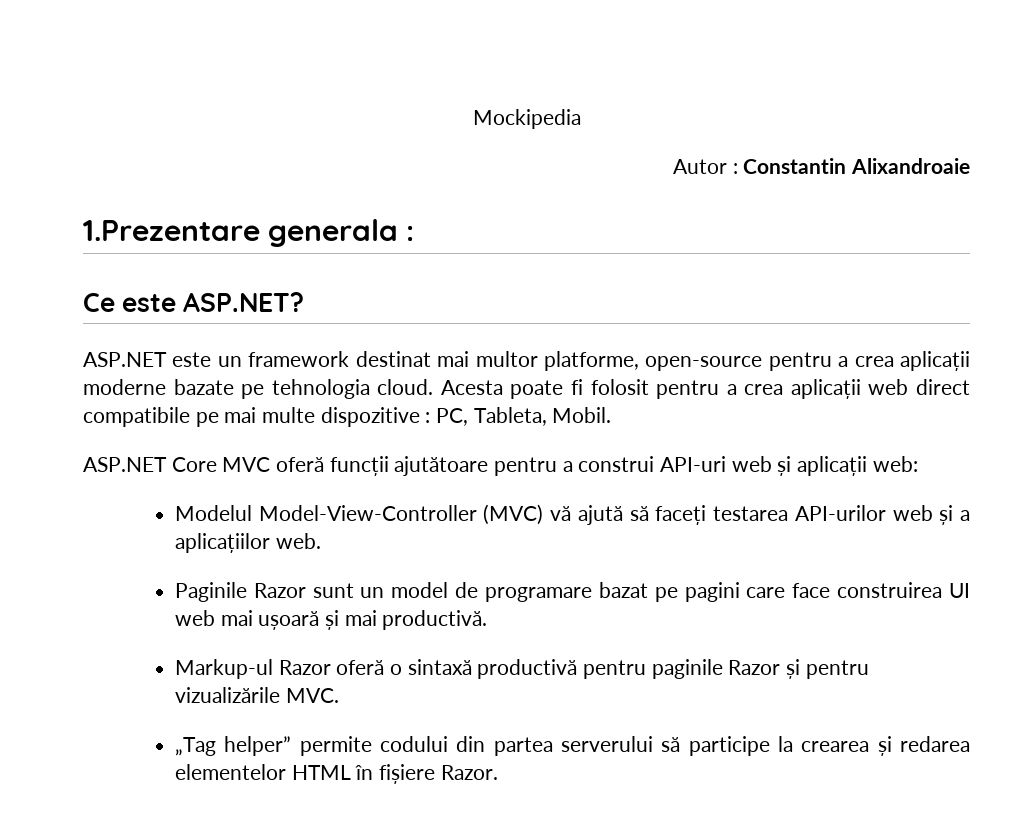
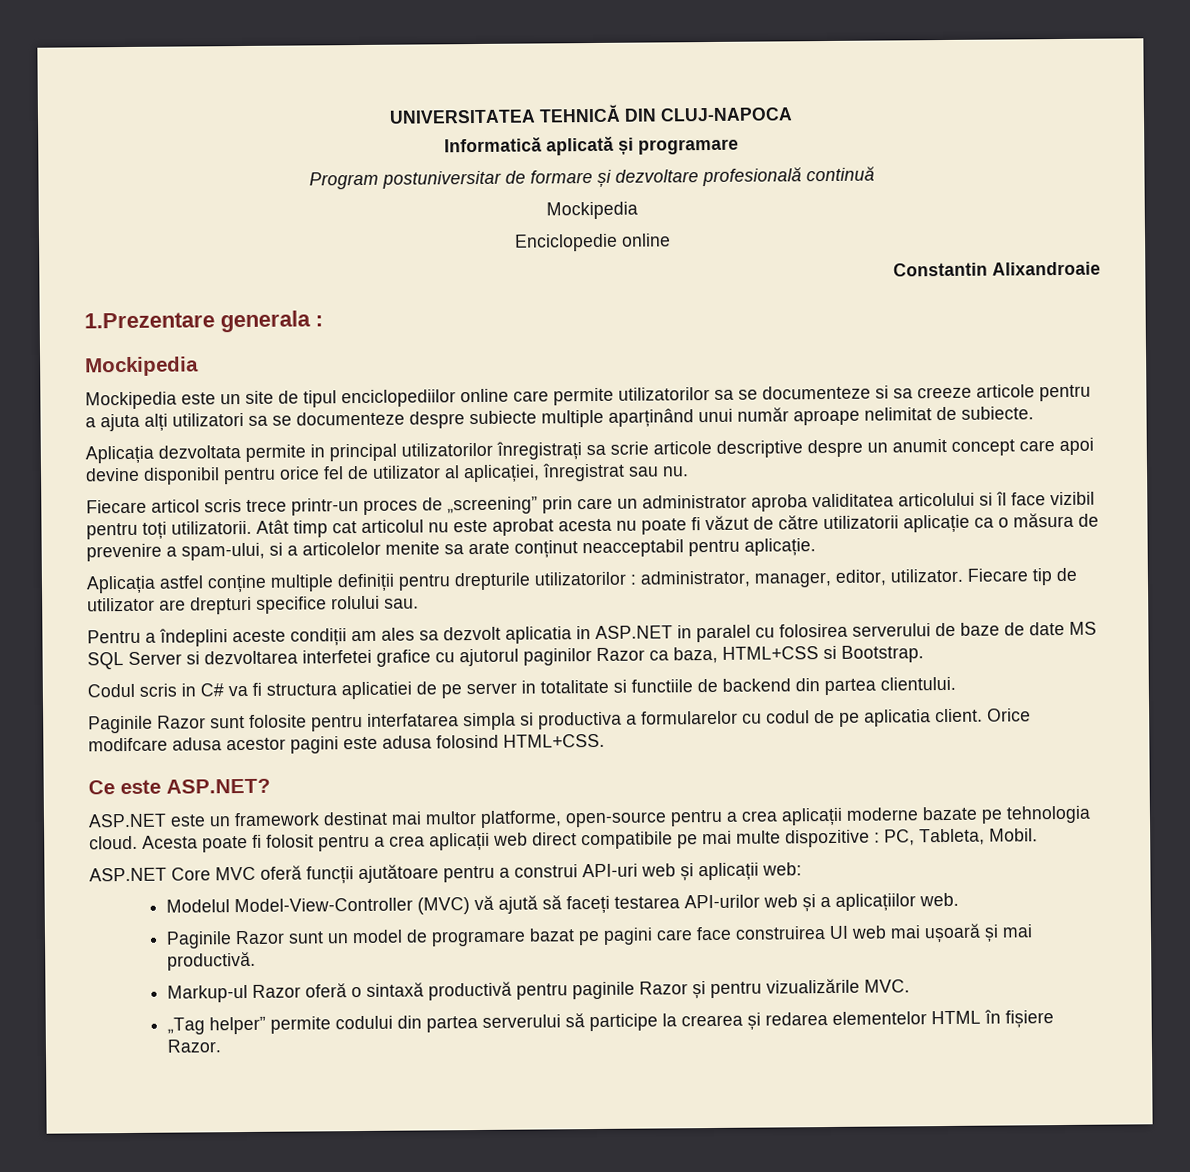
+ UNIVERSITATEA TEHNICĂ DIN CLUJ-NAPOCA
+ Informatică aplicată și programare
+ Program postuniversitar de formare și dezvoltare profesională continuă
  Mockipedia
- Autor : Constantin Alixandroaie
+ Enciclopedie online
+ Constantin Alixandroaie
  1.Prezentare generala :
+ Mockipedia
+ Mockipedia este un site de tipul enciclopediilor online care permite utilizatorilor sa se documenteze si sa creeze articole pentru a ajuta alți utilizatori sa se documenteze despre subiecte multiple aparținând unui număr aproape nelimitat de subiecte.
+ Aplicația dezvoltata permite in principal utilizatorilor înregistrați sa scrie articole descriptive despre un anumit concept care apoi devine disponibil pentru orice fel de utilizator al aplicației, înregistrat sau nu.
+ Fiecare articol scris trece printr-un proces de „screening” prin care un administrator aproba validitatea articolului si îl face vizibil pentru toți utilizatorii. Atât timp cat articolul nu este aprobat acesta nu poate fi văzut de către utilizatorii aplicație ca o măsura de prevenire a spam-ului, si a articolelor menite sa arate conținut neacceptabil pentru aplicație.
+ Aplicația astfel conține multiple definiții pentru drepturile utilizatorilor : administrator, manager, editor, utilizator. Fiecare tip de utilizator are drepturi specifice rolului sau.
+ Pentru a îndeplini aceste condiții am ales sa dezvolt aplicatia in ASP.NET in paralel cu folosirea serverului de baze de date MS SQL Server si dezvoltarea interfetei grafice cu ajutorul paginilor Razor ca baza, HTML+CSS si Bootstrap.
+ Codul scris in C# va fi structura aplicatiei de pe server in totalitate si functiile de backend din partea clientului.
+ Paginile Razor sunt folosite pentru interfatarea simpla si productiva a formularelor cu codul de pe aplicatia client. Orice modifcare adusa acestor pagini este adusa folosind HTML+CSS.

